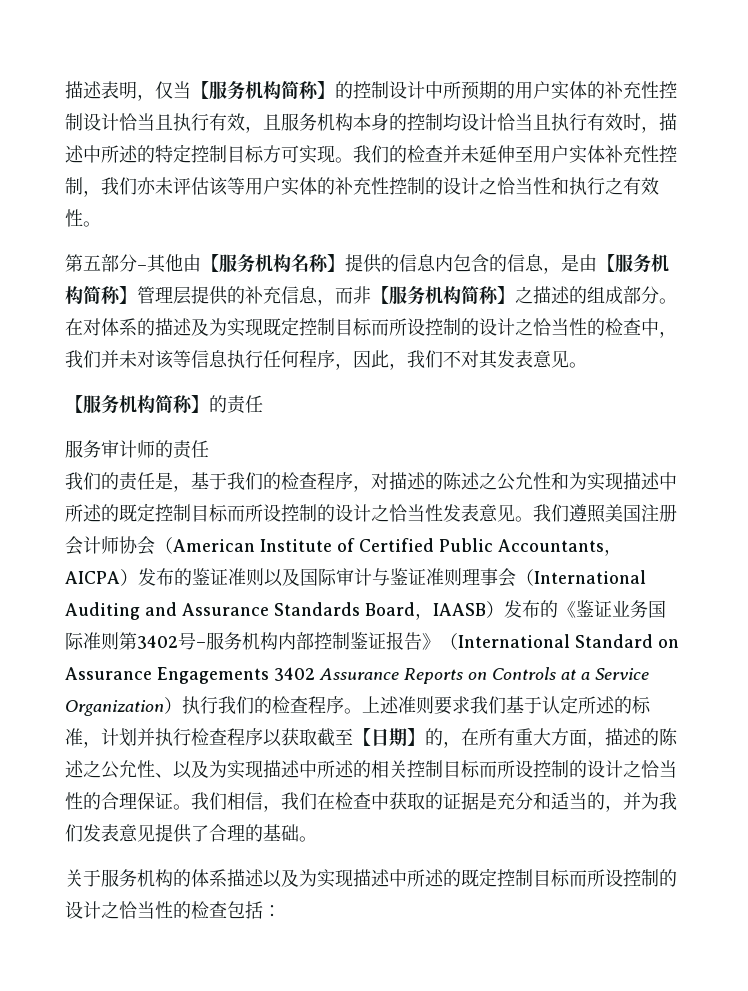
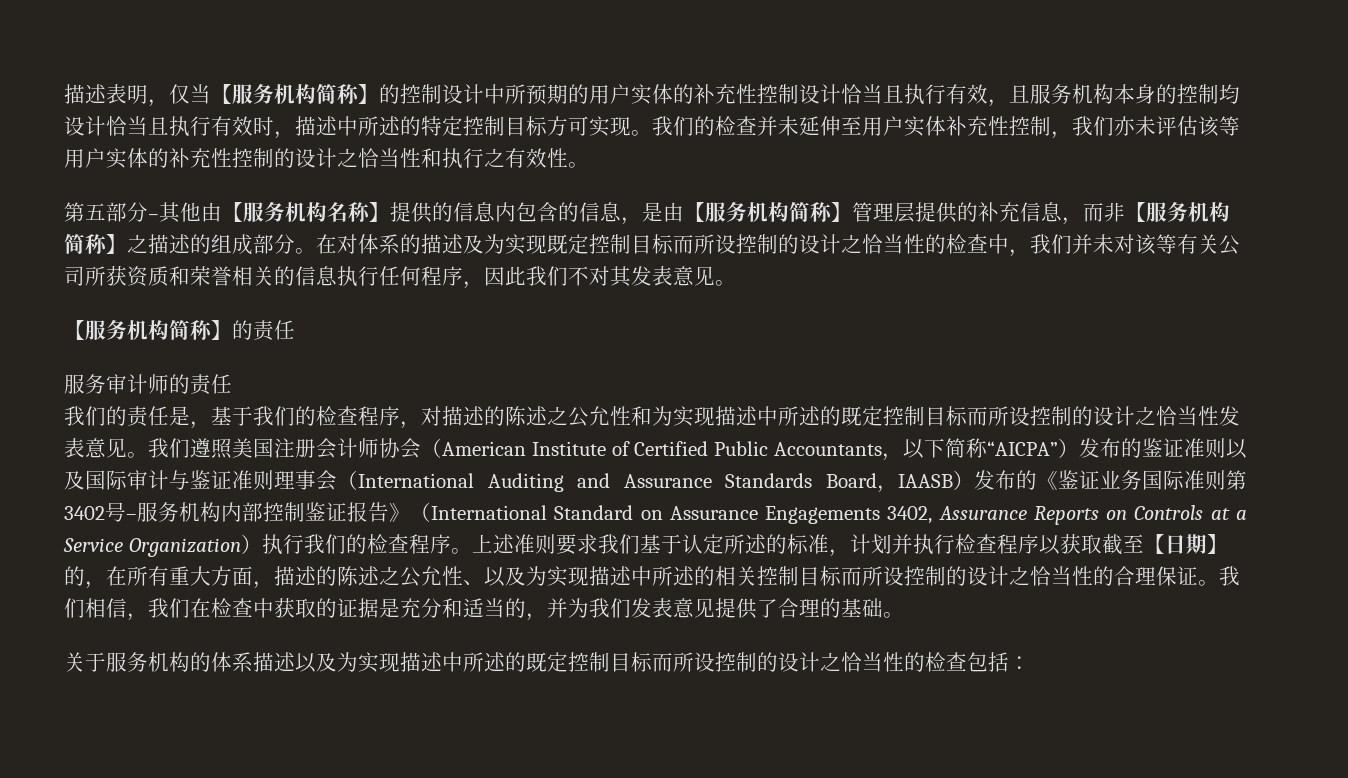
- 在对体系的描述及为实现既定控制目标而所设控制的设计之恰当性的检查中，我们并未对该等信息执行任何程序，因此，我们不对其发表意见。
+ 在对体系的描述及为实现既定控制目标而所设控制的设计之恰当性的检查中，我们并未对该等有关公司所获资质和荣誉相关的信息执行任何程序，因此我们不对其发表意见。
- 我们遵照美国注册会计师协会（American Institute of Certified Public Accountants，AICPA）发布的鉴证准则以及国际审计与鉴证准则理事会（International Auditing and Assurance Standards Board，IAASB）发布的《鉴证业务国际准则第3402号–服务机构内部控制鉴证报告》（International Standard on Assurance Engagements 3402 Assurance Reports on Controls at a Service Organization）执行我们的检查程序。
+ 我们遵照美国注册会计师协会（American Institute of Certified Public Accountants，以下简称“AICPA”）发布的鉴证准则以及国际审计与鉴证准则理事会（International Auditing and Assurance Standards Board，IAASB）发布的《鉴证业务国际准则第3402号–服务机构内部控制鉴证报告》（International Standard on Assurance Engagements 3402, Assurance Reports on Controls at a Service Organization）执行我们的检查程序。

